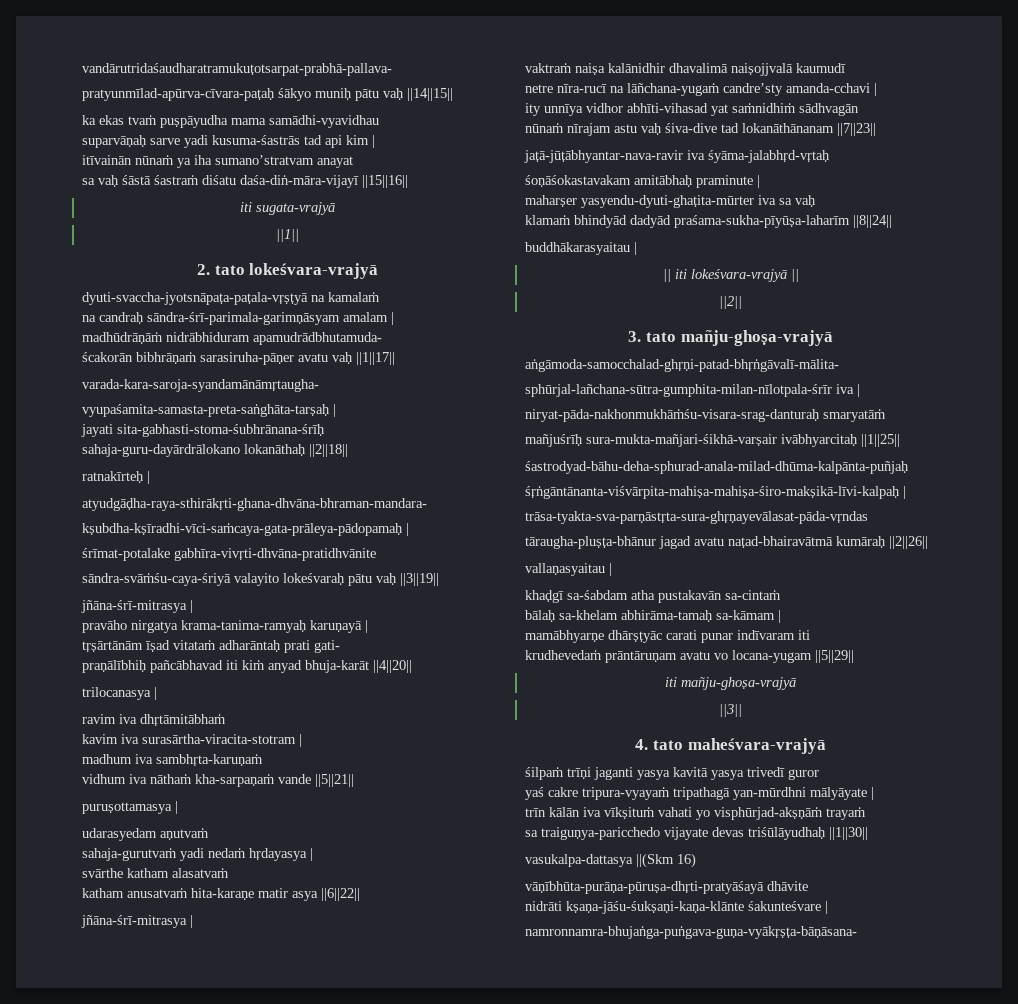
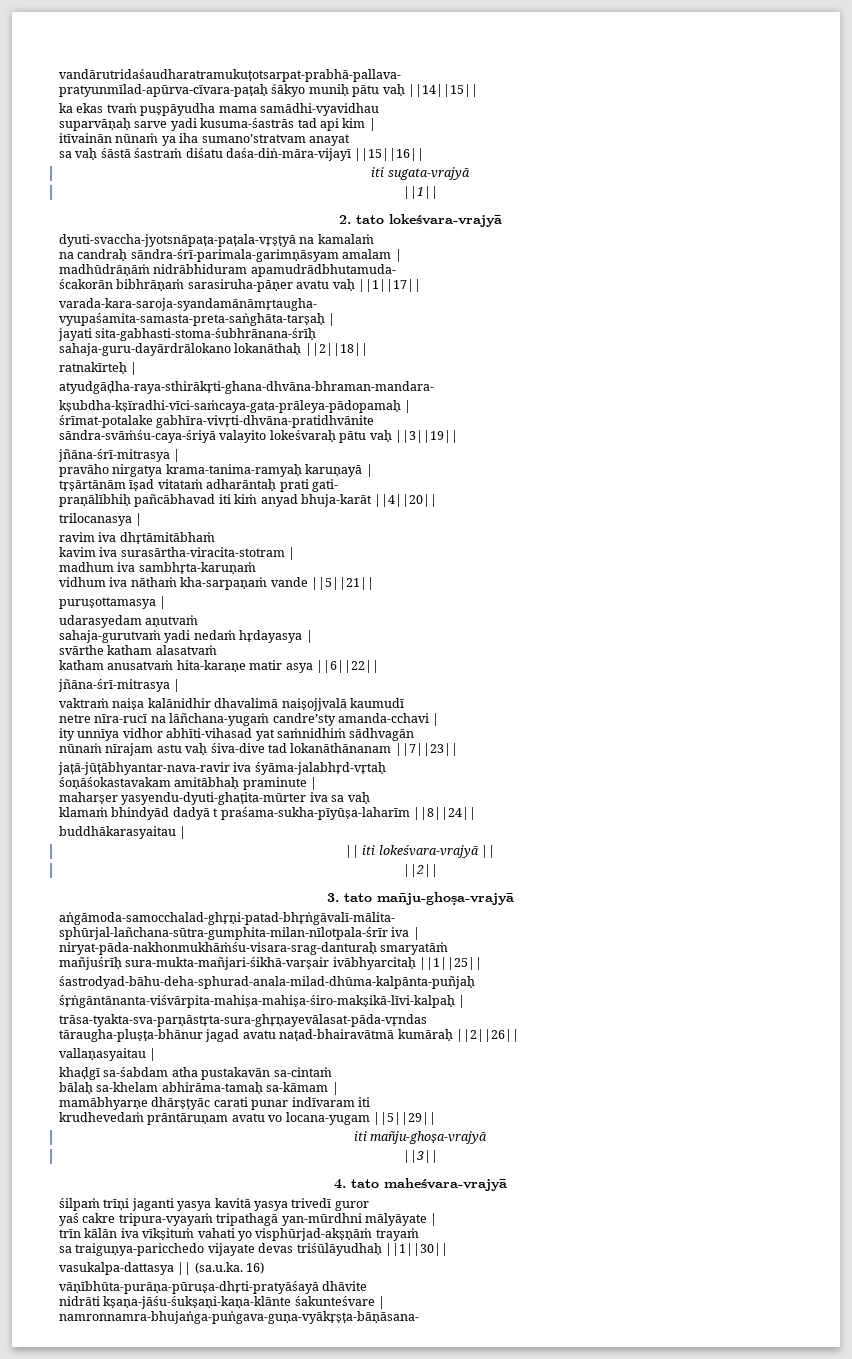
- klamaṁ bhindyād dadyād praśama-sukha-pīyūṣa-laharīm ||8||24||
+ klamaṁ bhindyād dadyā t praśama-sukha-pīyūṣa-laharīm ||8||24||
- vasukalpa-dattasya ||(Skm 16)
+ vasukalpa-dattasya || (sa.u.ka. 16)

